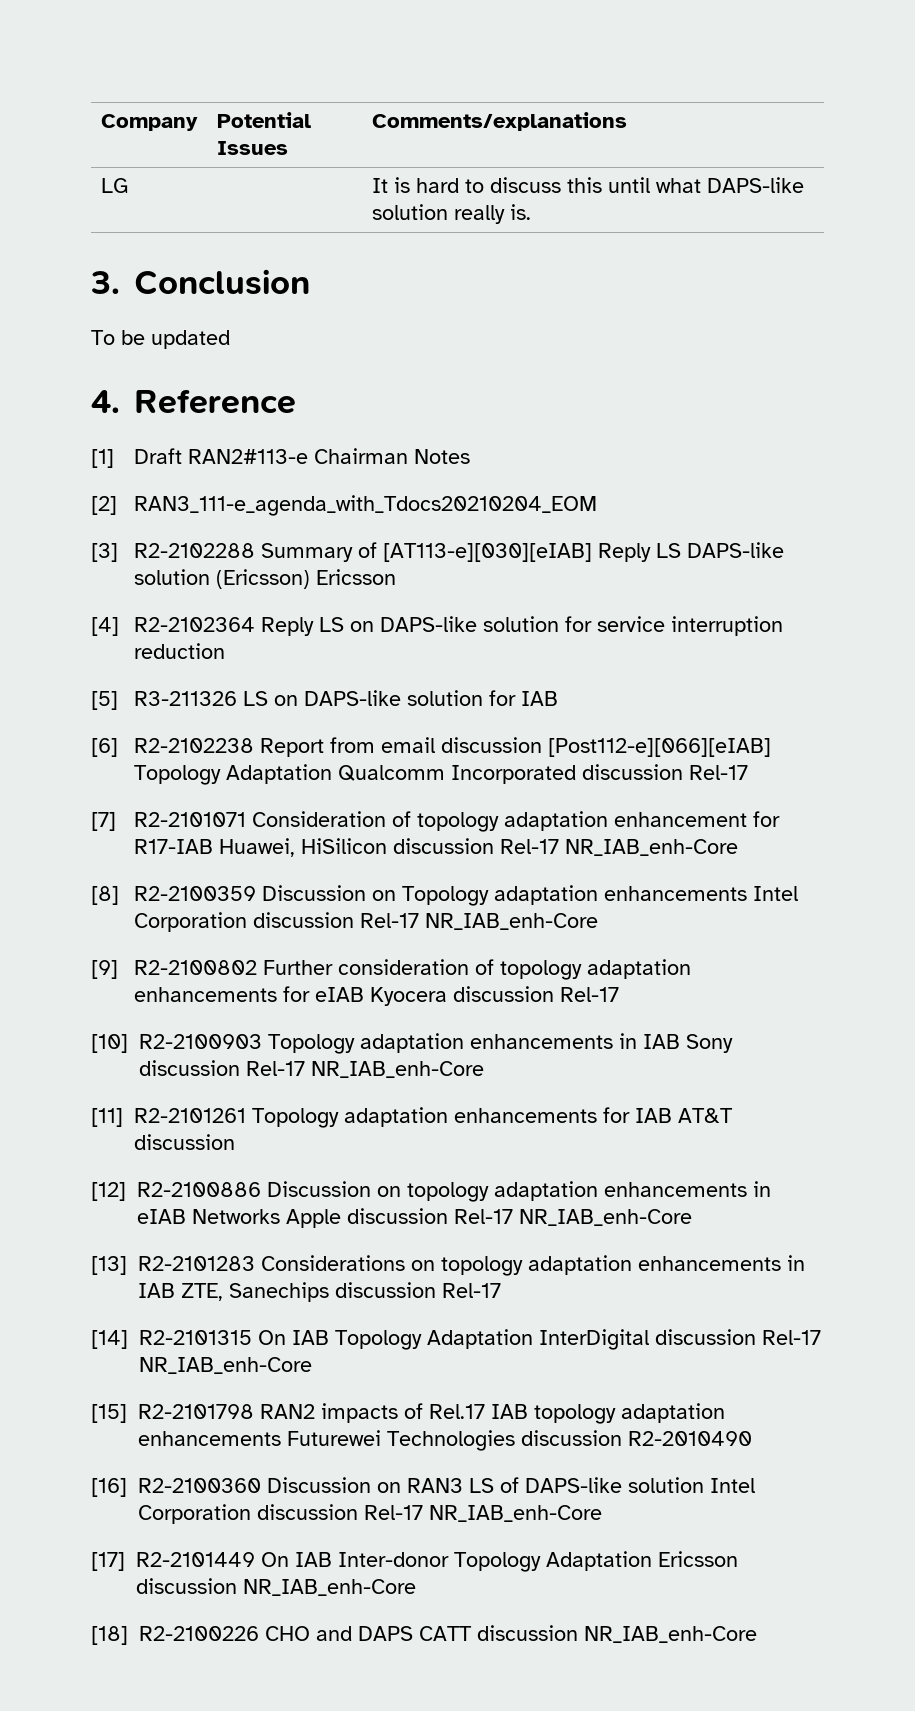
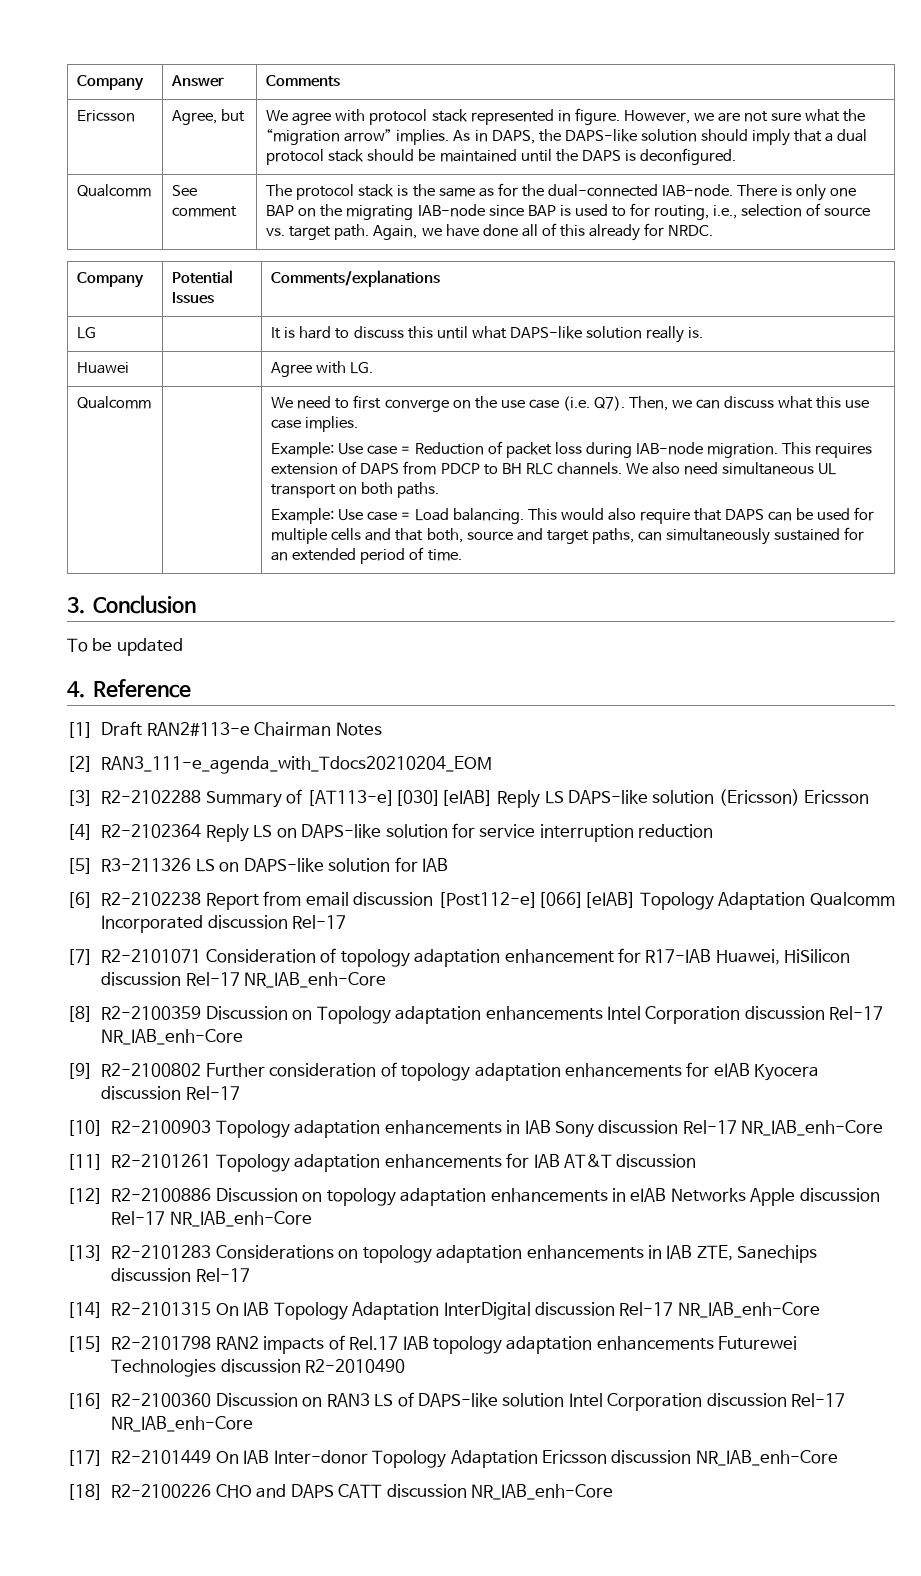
+ Company | Answer | Comments
+ Ericsson | Agree, but | We agree with protocol stack represented in figure. However, we are not sure what the “migration arrow” implies. As in DAPS, the DAPS-like solution should imply that a dual protocol stack should be maintained until the DAPS is deconfigured.
+ Qualcomm | See comment | The protocol stack is the same as for the dual-connected IAB-node. There is only one BAP on the migrating IAB-node since BAP is used to for routing, i.e., selection of source vs. target path. Again, we have done all of this already for NRDC.
+ Huawei | | Agree with LG.
+ Qualcomm | | We need to first converge on the use case (i.e. Q7). Then, we can discuss what this use case implies.
+ Example: Use case = Reduction of packet loss during IAB-node migration. This requires extension of DAPS from PDCP to BH RLC channels. We also need simultaneous UL transport on both paths.
+ Example: Use case = Load balancing. This would also require that DAPS can be used for multiple cells and that both, source and target paths, can simultaneously sustained for an extended period of time.

